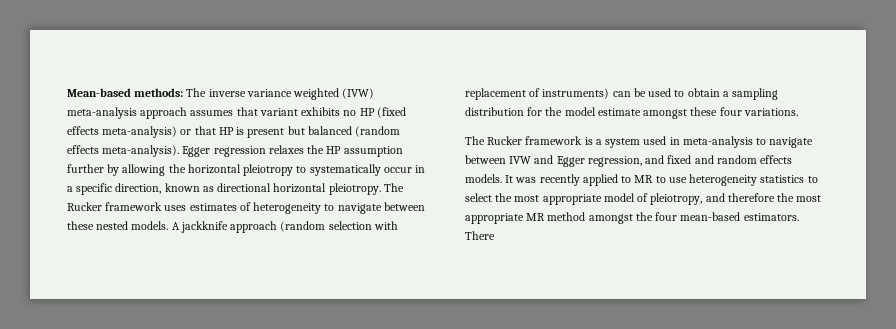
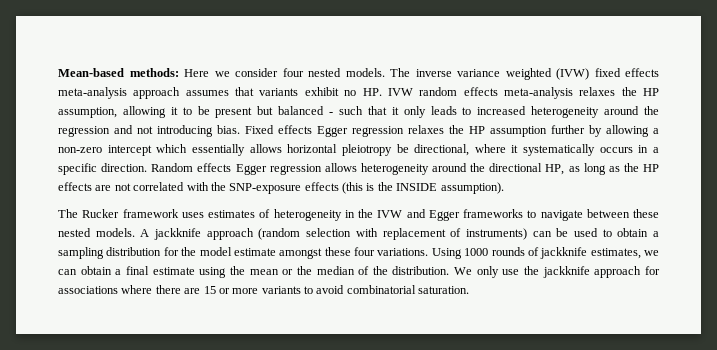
- Mean-based methods: The inverse variance weighted (IVW) meta-analysis approach assumes that variant exhibits no HP (fixed effects meta-analysis) or that HP is present but balanced (random effects meta-analysis). Egger regression relaxes the HP assumption further by allowing the horizontal pleiotropy to systematically occur in a specific direction, known as directional horizontal pleiotropy. The Rucker framework uses estimates of heterogeneity to navigate between these nested models.
+ Mean-based methods: Here we consider four nested models. The inverse variance weighted (IVW) fixed effects meta-analysis approach assumes that variants exhibit no HP. IVW random effects meta-analysis relaxes the HP assumption, allowing it to be present but balanced - such that it only leads to increased heterogeneity around the regression and not introducing bias. Fixed effects Egger regression relaxes the HP assumption further by allowing a non-zero intercept which essentially allows horizontal pleiotropy be directional, where it systematically occurs in a specific direction. Random effects Egger regression allows heterogeneity around the directional HP, as long as the HP effects are not correlated with the SNP-exposure effects (this is the INSIDE assumption).
+ The Rucker framework uses estimates of heterogeneity in the IVW and Egger frameworks to navigate between these nested models.
- A jackknife approach (random selection with replacement of instruments) can be used to obtain a sampling distribution for the model estimate amongst these four variations.
- The Rucker framework is a system used in meta-analysis to navigate between IVW and Egger regression, and fixed and random effects models. It was recently applied to MR to use heterogeneity statistics to select the most appropriate model of pleiotropy, and therefore the most appropriate MR method amongst the four mean-based estimators. There
+ A jackknife approach (random selection with replacement of instruments) can be used to obtain a sampling distribution for the model estimate amongst these four variations. Using 1000 rounds of jackknife estimates, we can obtain a final estimate using the mean or the median of the distribution. We only use the jackknife approach for associations where there are 15 or more variants to avoid combinatorial saturation.

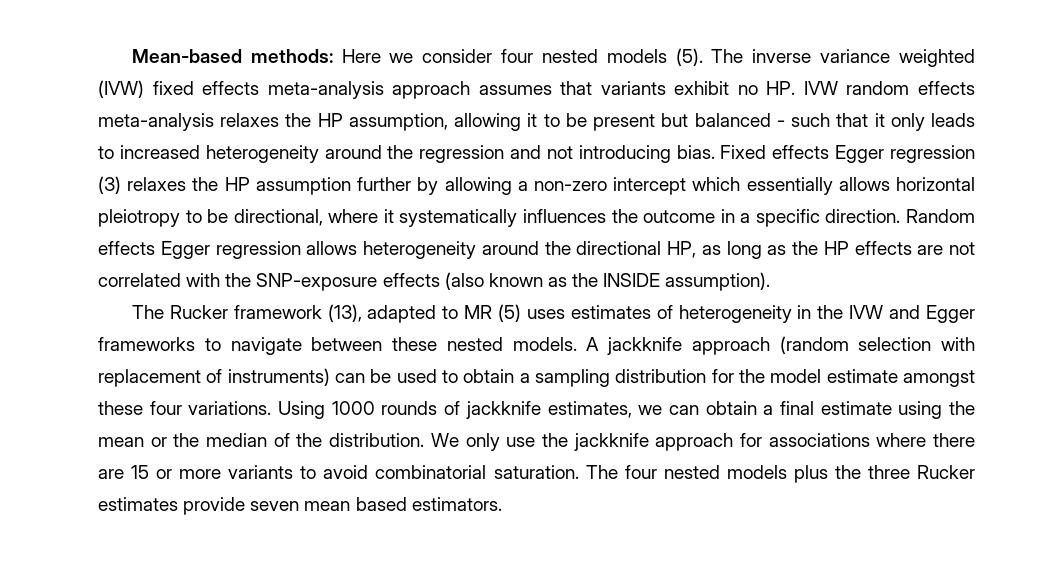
- Mean-based methods: Here we consider four nested models.
+ Mean-based methods: Here we consider four nested models (5).
- Fixed effects Egger regression relaxes the HP assumption further by allowing a non-zero intercept which essentially allows horizontal pleiotropy be directional, where it systematically occurs in a specific direction.
+ Fixed effects Egger regression (3) relaxes the HP assumption further by allowing a non-zero intercept which essentially allows horizontal pleiotropy to be directional, where it systematically influences the outcome in a specific direction.
- Random effects Egger regression allows heterogeneity around the directional HP, as long as the HP effects are not correlated with the SNP-exposure effects (this is the INSIDE assumption).
+ Random effects Egger regression allows heterogeneity around the directional HP, as long as the HP effects are not correlated with the SNP-exposure effects (also known as the INSIDE assumption).
- The Rucker framework uses estimates of heterogeneity in the IVW and Egger frameworks to navigate between these nested models.
+ The Rucker framework (13), adapted to MR (5) uses estimates of heterogeneity in the IVW and Egger frameworks to navigate between these nested models.
+ The four nested models plus the three Rucker estimates provide seven mean based estimators.

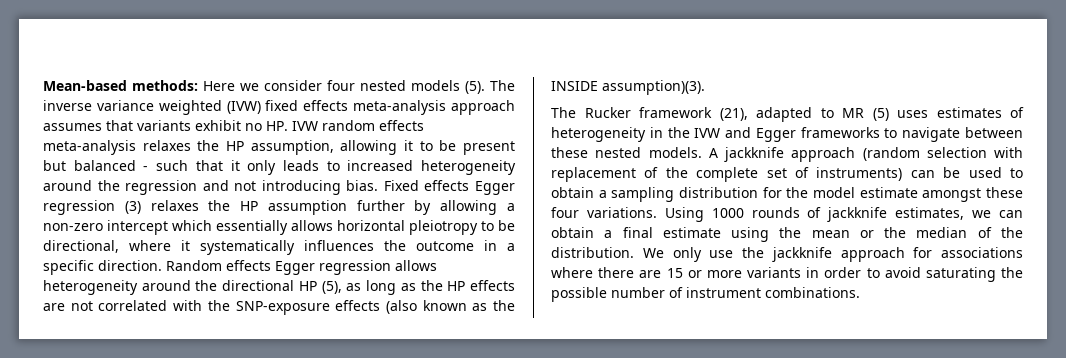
- Random effects Egger regression allows heterogeneity around the directional HP, as long as the HP effects are not correlated with the SNP-exposure effects (also known as the INSIDE assumption).
+ Random effects Egger regression allows heterogeneity around the directional HP (5), as long as the HP effects are not correlated with the SNP-exposure effects (also known as the INSIDE assumption)(3).
- The Rucker framework (13), adapted to MR (5) uses estimates of heterogeneity in the IVW and Egger frameworks to navigate between these nested models.
+ The Rucker framework (21), adapted to MR (5) uses estimates of heterogeneity in the IVW and Egger frameworks to navigate between these nested models.
- A jackknife approach (random selection with replacement of instruments) can be used to obtain a sampling distribution for the model estimate amongst these four variations.
+ A jackknife approach (random selection with replacement of the complete set of instruments) can be used to obtain a sampling distribution for the model estimate amongst these four variations.
- We only use the jackknife approach for associations where there are 15 or more variants to avoid combinatorial saturation. The four nested models plus the three Rucker estimates provide seven mean based estimators.
+ We only use the jackknife approach for associations where there are 15 or more variants in order to avoid saturating the possible number of instrument combinations.

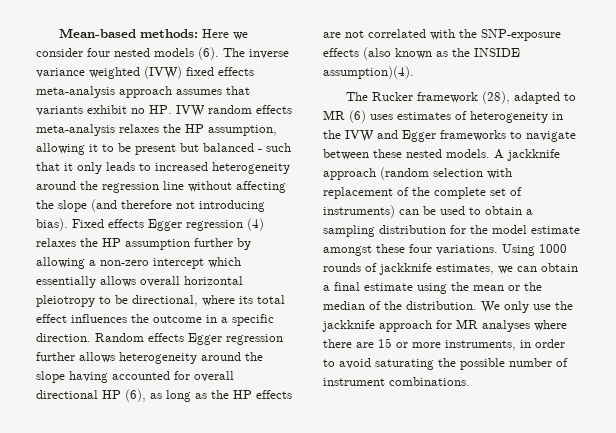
- Mean-based methods: Here we consider four nested models (5).
+ Mean-based methods: Here we consider four nested models (6).
- The inverse variance weighted (IVW) fixed effects meta-analysis approach assumes that variants exhibit no HP. IVW random effects meta-analysis relaxes the HP assumption, allowing it to be present but balanced - such that it only leads to increased heterogeneity around the regression and not introducing bias.
+ The inverse variance weighted (IVW) fixed effects meta-analysis approach assumes that variants exhibit no HP. IVW random effects meta-analysis relaxes the HP assumption, allowing it to be present but balanced - such that it only leads to increased heterogeneity around the regression line without affecting the slope (and therefore not introducing bias).
- Fixed effects Egger regression (3) relaxes the HP assumption further by allowing a non-zero intercept which essentially allows horizontal pleiotropy to be directional, where it systematically influences the outcome in a specific direction.
+ Fixed effects Egger regression (4) relaxes the HP assumption further by allowing a non-zero intercept which essentially allows overall horizontal pleiotropy to be directional, where its total effect influences the outcome in a specific direction.
- Random effects Egger regression allows heterogeneity around the directional HP (5), as long as the HP effects are not correlated with the SNP-exposure effects (also known as the INSIDE assumption)(3).
+ Random effects Egger regression further allows heterogeneity around the slope having accounted for overall directional HP (6), as long as the HP effects are not correlated with the SNP-exposure effects (also known as the INSIDE assumption)(4).
- The Rucker framework (21), adapted to MR (5) uses estimates of heterogeneity in the IVW and Egger frameworks to navigate between these nested models.
+ The Rucker framework (28), adapted to MR (6) uses estimates of heterogeneity in the IVW and Egger frameworks to navigate between these nested models.
- We only use the jackknife approach for associations where there are 15 or more variants in order to avoid saturating the possible number of instrument combinations.
+ We only use the jackknife approach for MR analyses where there are 15 or more instruments, in order to avoid saturating the possible number of instrument combinations.

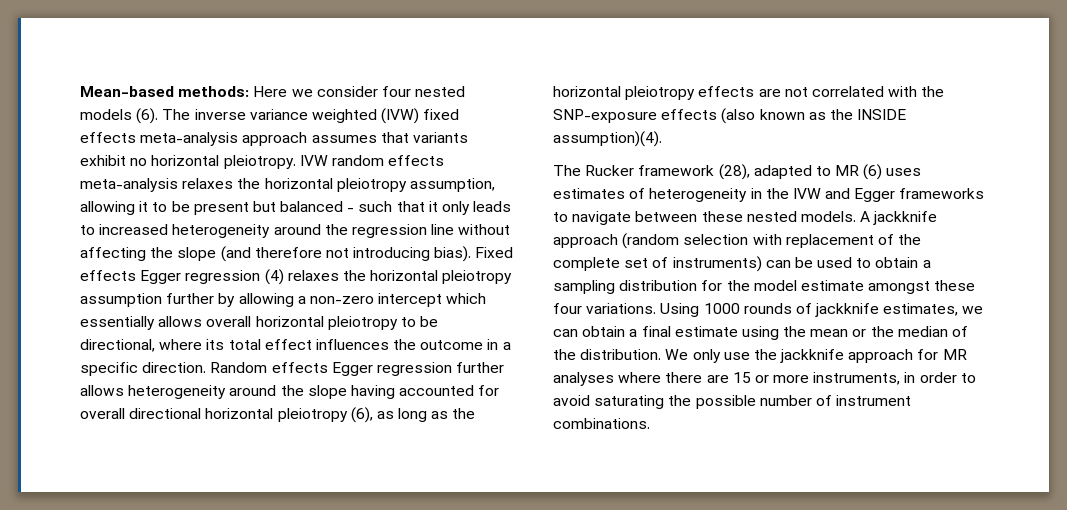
- The inverse variance weighted (IVW) fixed effects meta-analysis approach assumes that variants exhibit no HP. IVW random effects meta-analysis relaxes the HP assumption, allowing it to be present but balanced - such that it only leads to increased heterogeneity around the regression line without affecting the slope (and therefore not introducing bias).
+ The inverse variance weighted (IVW) fixed effects meta-analysis approach assumes that variants exhibit no horizontal pleiotropy. IVW random effects meta-analysis relaxes the horizontal pleiotropy assumption, allowing it to be present but balanced - such that it only leads to increased heterogeneity around the regression line without affecting the slope (and therefore not introducing bias).
- Fixed effects Egger regression (4) relaxes the HP assumption further by allowing a non-zero intercept which essentially allows overall horizontal pleiotropy to be directional, where its total effect influences the outcome in a specific direction.
+ Fixed effects Egger regression (4) relaxes the horizontal pleiotropy assumption further by allowing a non-zero intercept which essentially allows overall horizontal pleiotropy to be directional, where its total effect influences the outcome in a specific direction.
- Random effects Egger regression further allows heterogeneity around the slope having accounted for overall directional HP (6), as long as the HP effects are not correlated with the SNP-exposure effects (also known as the INSIDE assumption)(4).
+ Random effects Egger regression further allows heterogeneity around the slope having accounted for overall directional horizontal pleiotropy (6), as long as the horizontal pleiotropy effects are not correlated with the SNP-exposure effects (also known as the INSIDE assumption)(4).

